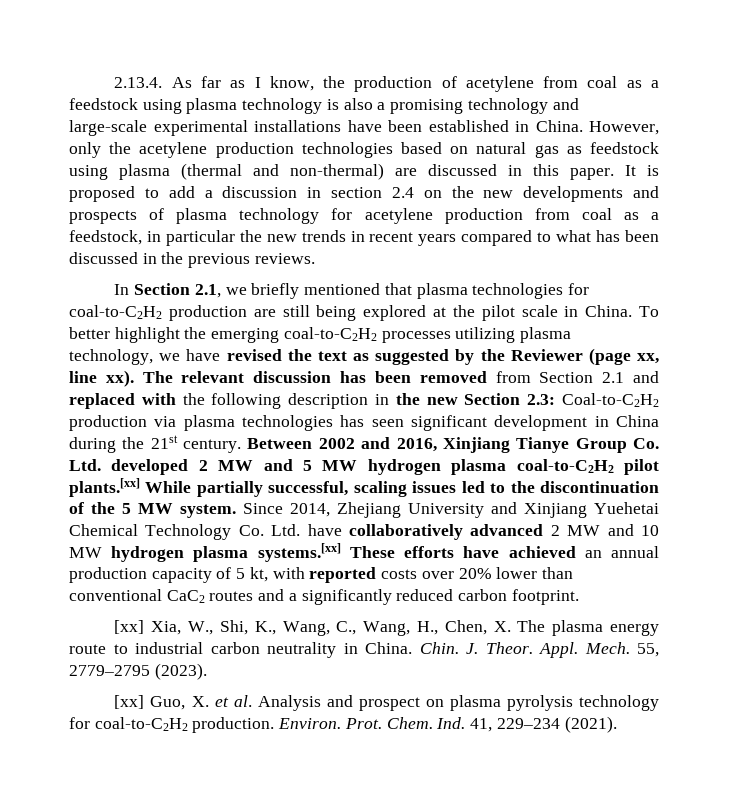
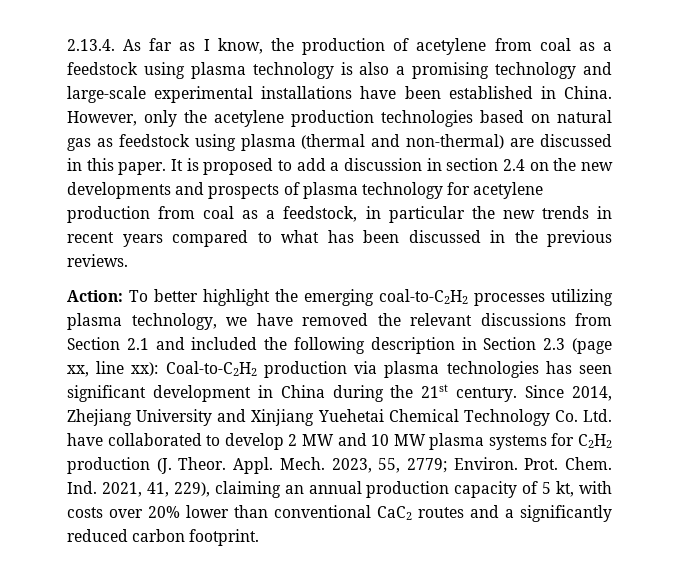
- In Section 2.1, we briefly mentioned that plasma technologies for coal-to-C2H2 production are still being explored at the pilot scale in China. To better highlight the emerging coal-to-C2H2 processes utilizing plasma technology, we have revised the text as suggested by the Reviewer (page xx, line xx). The relevant discussion has been removed from Section 2.1 and replaced with the following description in the new Section 2.3: Coal-to-C2H2 production via plasma technologies has seen significant development in China during the 21st century.
+ Action: To better highlight the emerging coal-to-C2H2 processes utilizing plasma technology, we have removed the relevant discussions from Section 2.1 and included the following description in Section 2.3 (page xx, line xx): Coal-to-C2H2 production via plasma technologies has seen significant development in China during the 21st century.
- Between 2002 and 2016, Xinjiang Tianye Group Co. Ltd. developed 2 MW and 5 MW hydrogen plasma coal-to-C2H2 pilot plants.[xx] While partially successful, scaling issues led to the discontinuation of the 5 MW system.
- Since 2014, Zhejiang University and Xinjiang Yuehetai Chemical Technology Co. Ltd. have collaboratively advanced 2 MW and 10 MW hydrogen plasma systems.[xx] These efforts have achieved an annual production capacity of 5 kt, with reported costs over 20% lower than conventional CaC2 routes and a significantly reduced carbon footprint.
+ Since 2014, Zhejiang University and Xinjiang Yuehetai Chemical Technology Co. Ltd. have collaborated to develop 2 MW and 10 MW plasma systems for C2H2 production (J. Theor. Appl. Mech. 2023, 55, 2779; Environ. Prot. Chem. Ind. 2021, 41, 229), claiming an annual production capacity of 5 kt, with costs over 20% lower than conventional CaC2 routes and a significantly reduced carbon footprint.
- [xx] Xia, W., Shi, K., Wang, C., Wang, H., Chen, X. The plasma energy route to industrial carbon neutrality in China. Chin. J. Theor. Appl. Mech. 55, 2779–2795 (2023).
- [xx] Guo, X. et al. Analysis and prospect on plasma pyrolysis technology for coal-to-C2H2 production. Environ. Prot. Chem. Ind. 41, 229–234 (2021).

